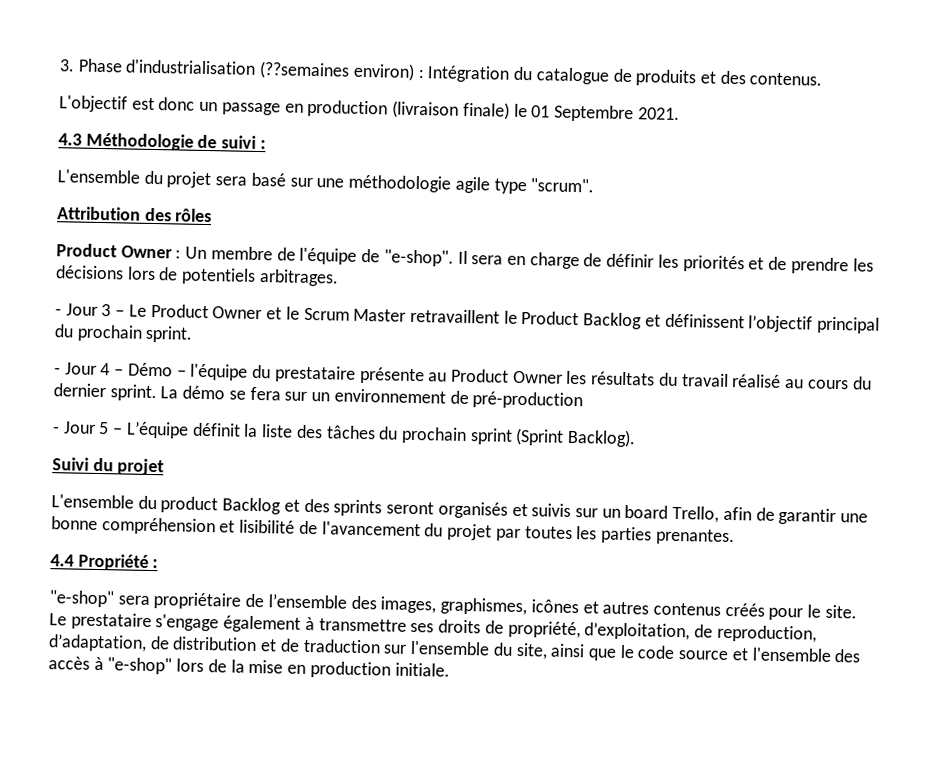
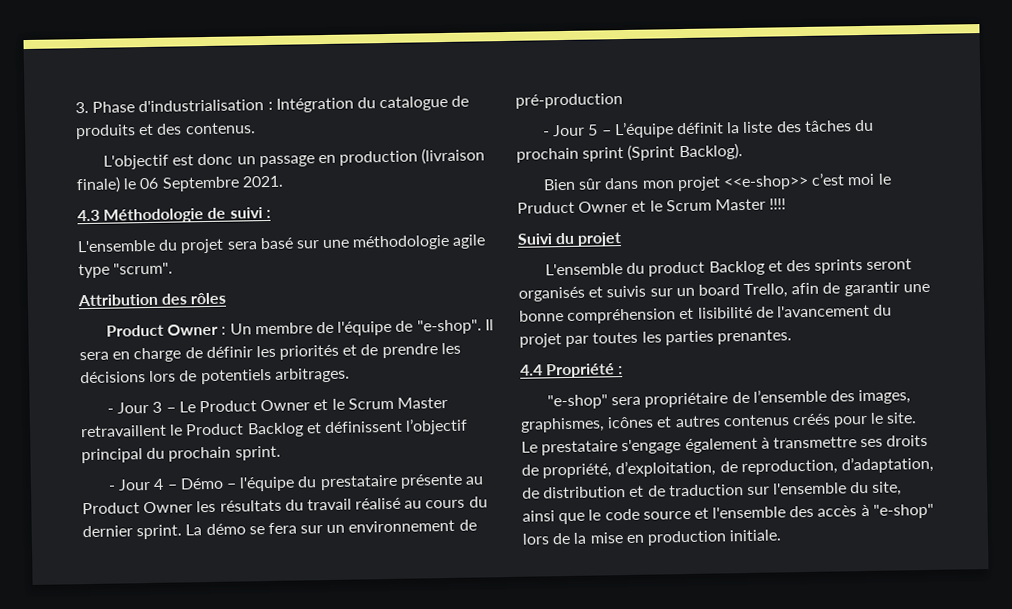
- 3. Phase d'industrialisation (??semaines environ) : Intégration du catalogue de produits et des contenus.
+ 3. Phase d'industrialisation : Intégration du catalogue de produits et des contenus.
- L'objectif est donc un passage en production (livraison finale) le 01 Septembre 2021.
+ L'objectif est donc un passage en production (livraison finale) le 06 Septembre 2021.
+ Bien sûr dans mon projet <<e-shop>> c’est moi le Pruduct Owner et le Scrum Master !!!!

